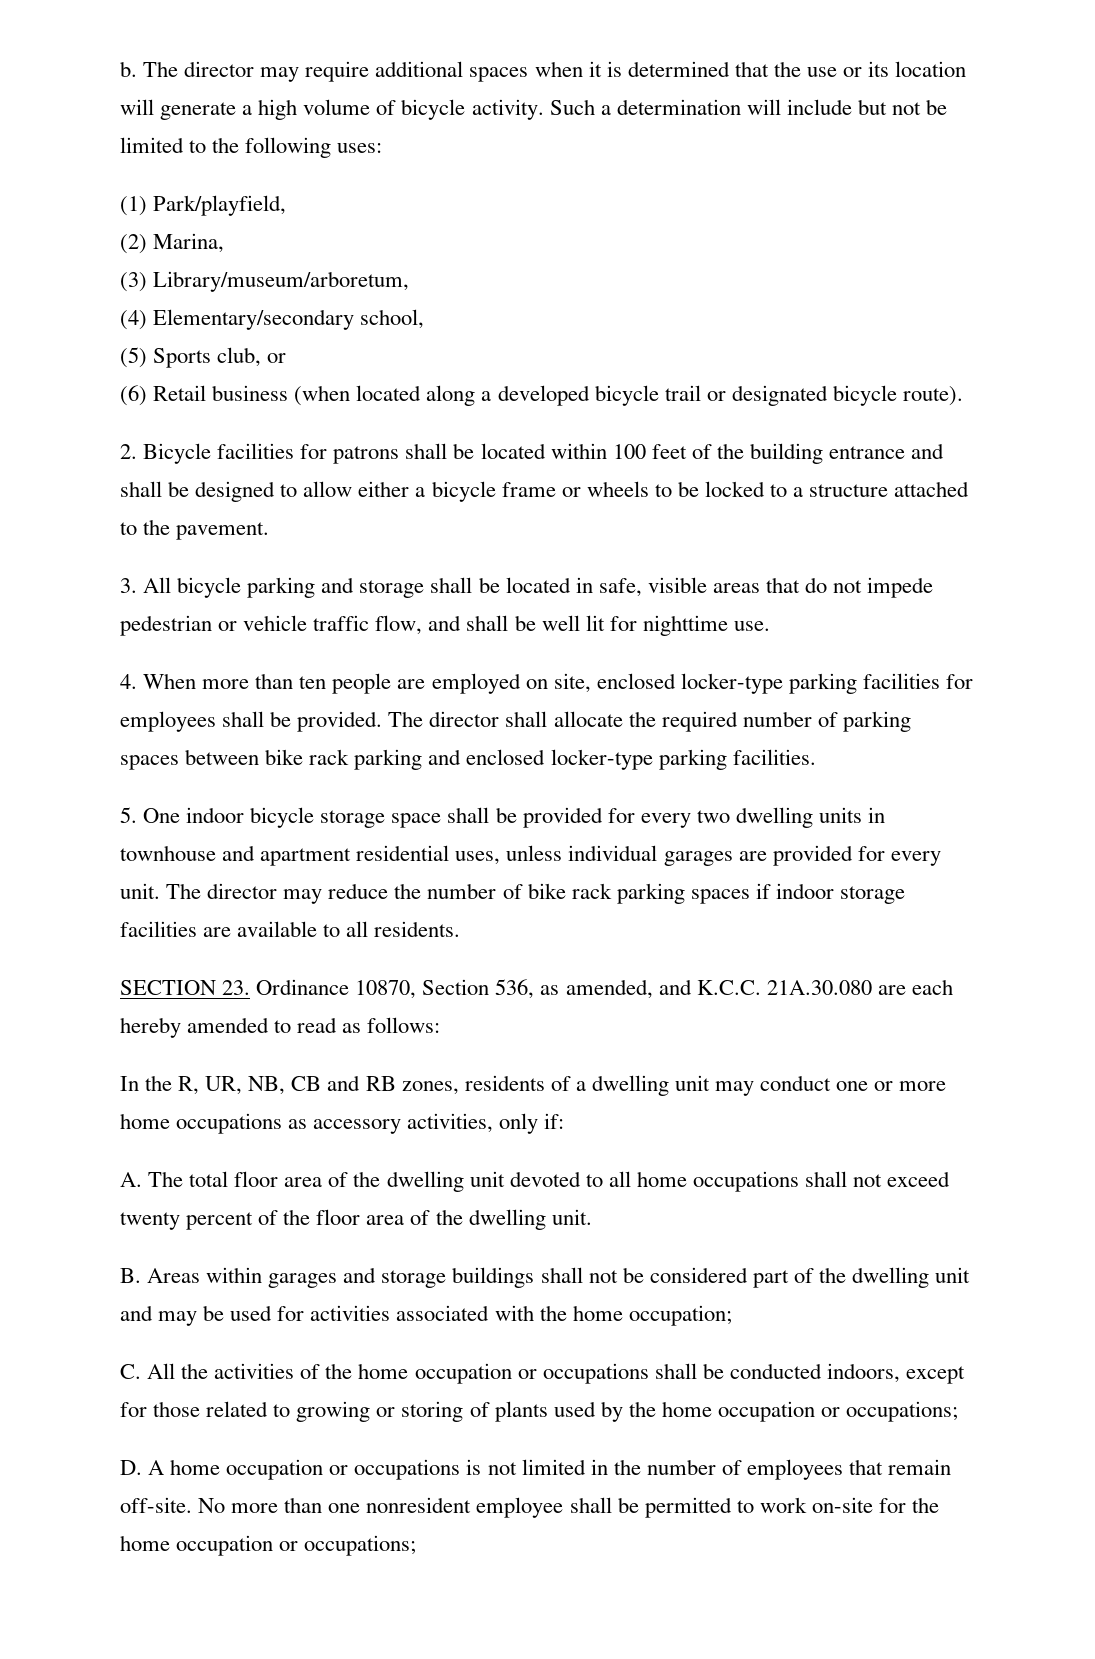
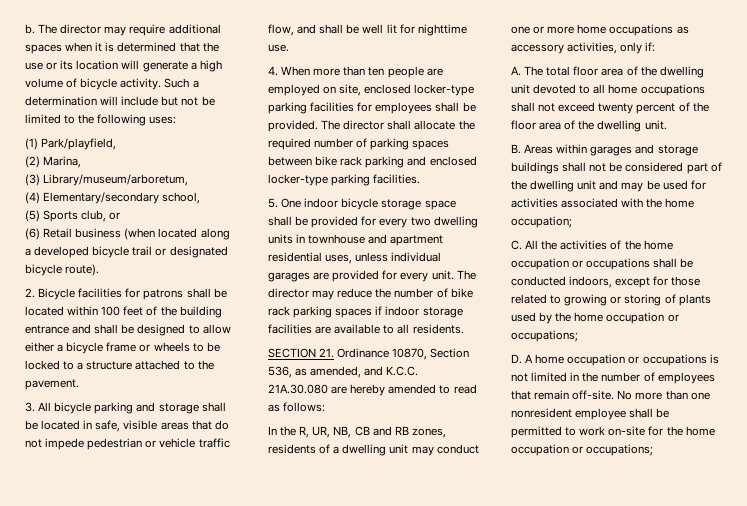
- SECTION 23. Ordinance 10870, Section 536, as amended, and K.C.C. 21A.30.080 are each hereby amended to read as follows:
+ SECTION 21. Ordinance 10870, Section 536, as amended, and K.C.C. 21A.30.080 are hereby amended to read as follows:

